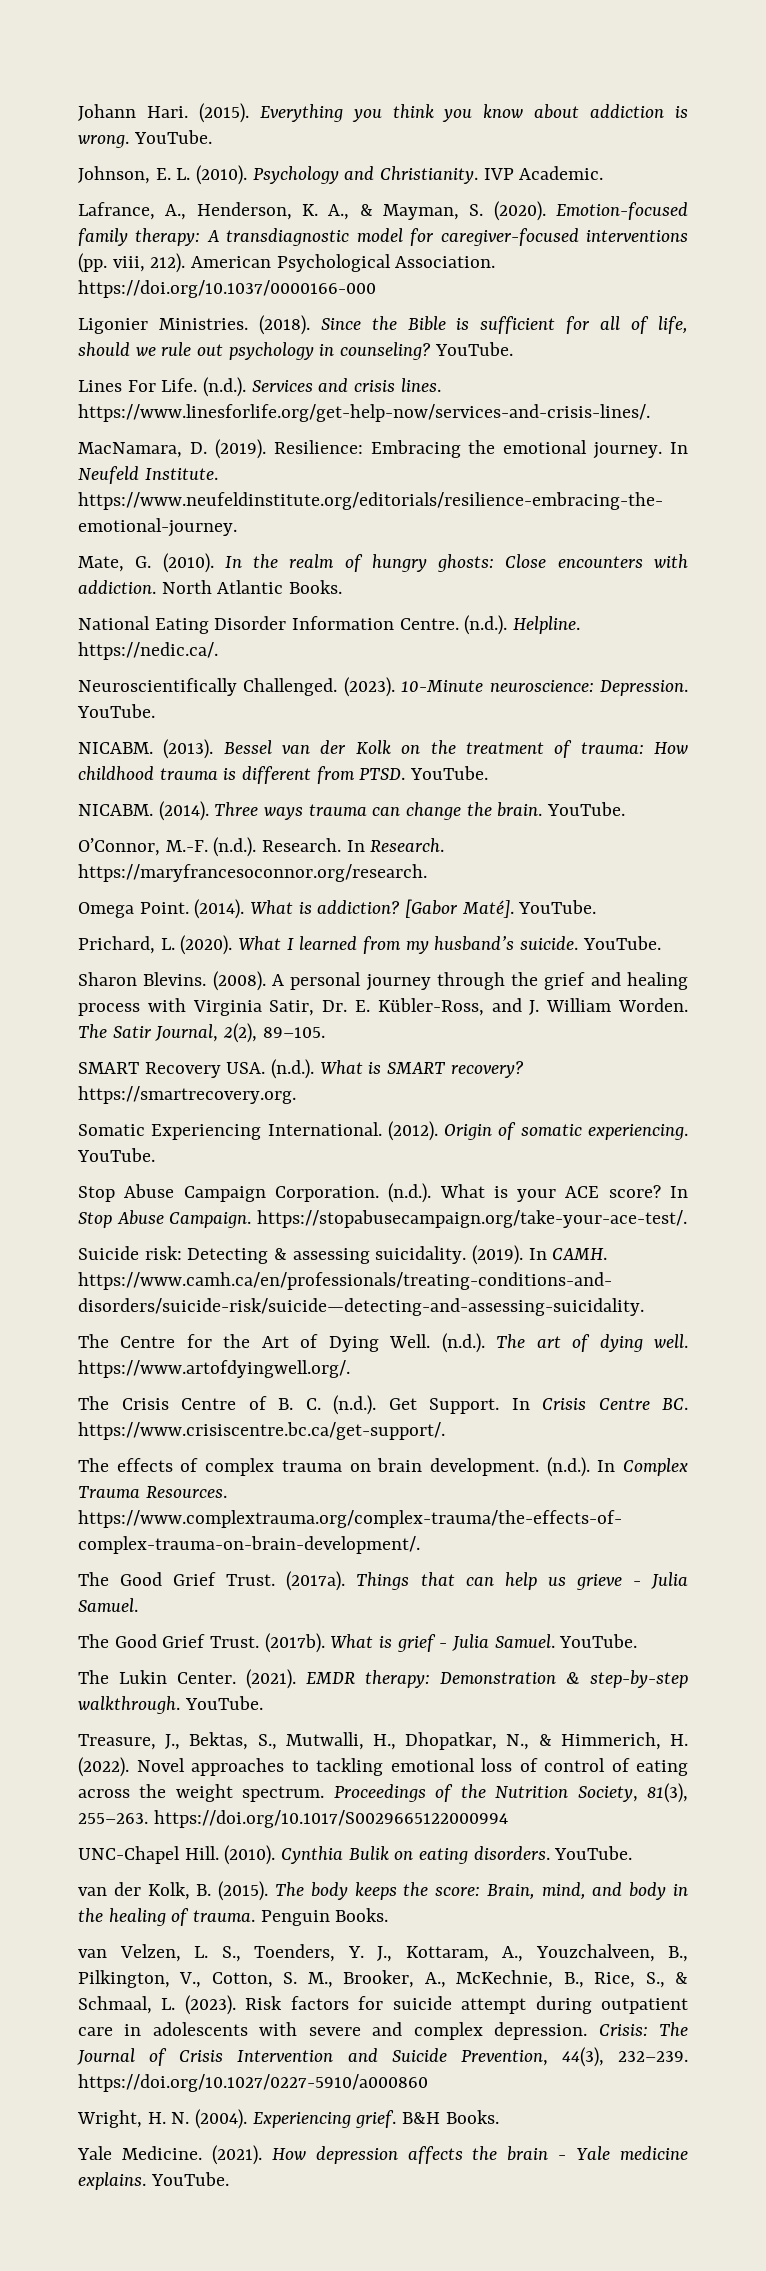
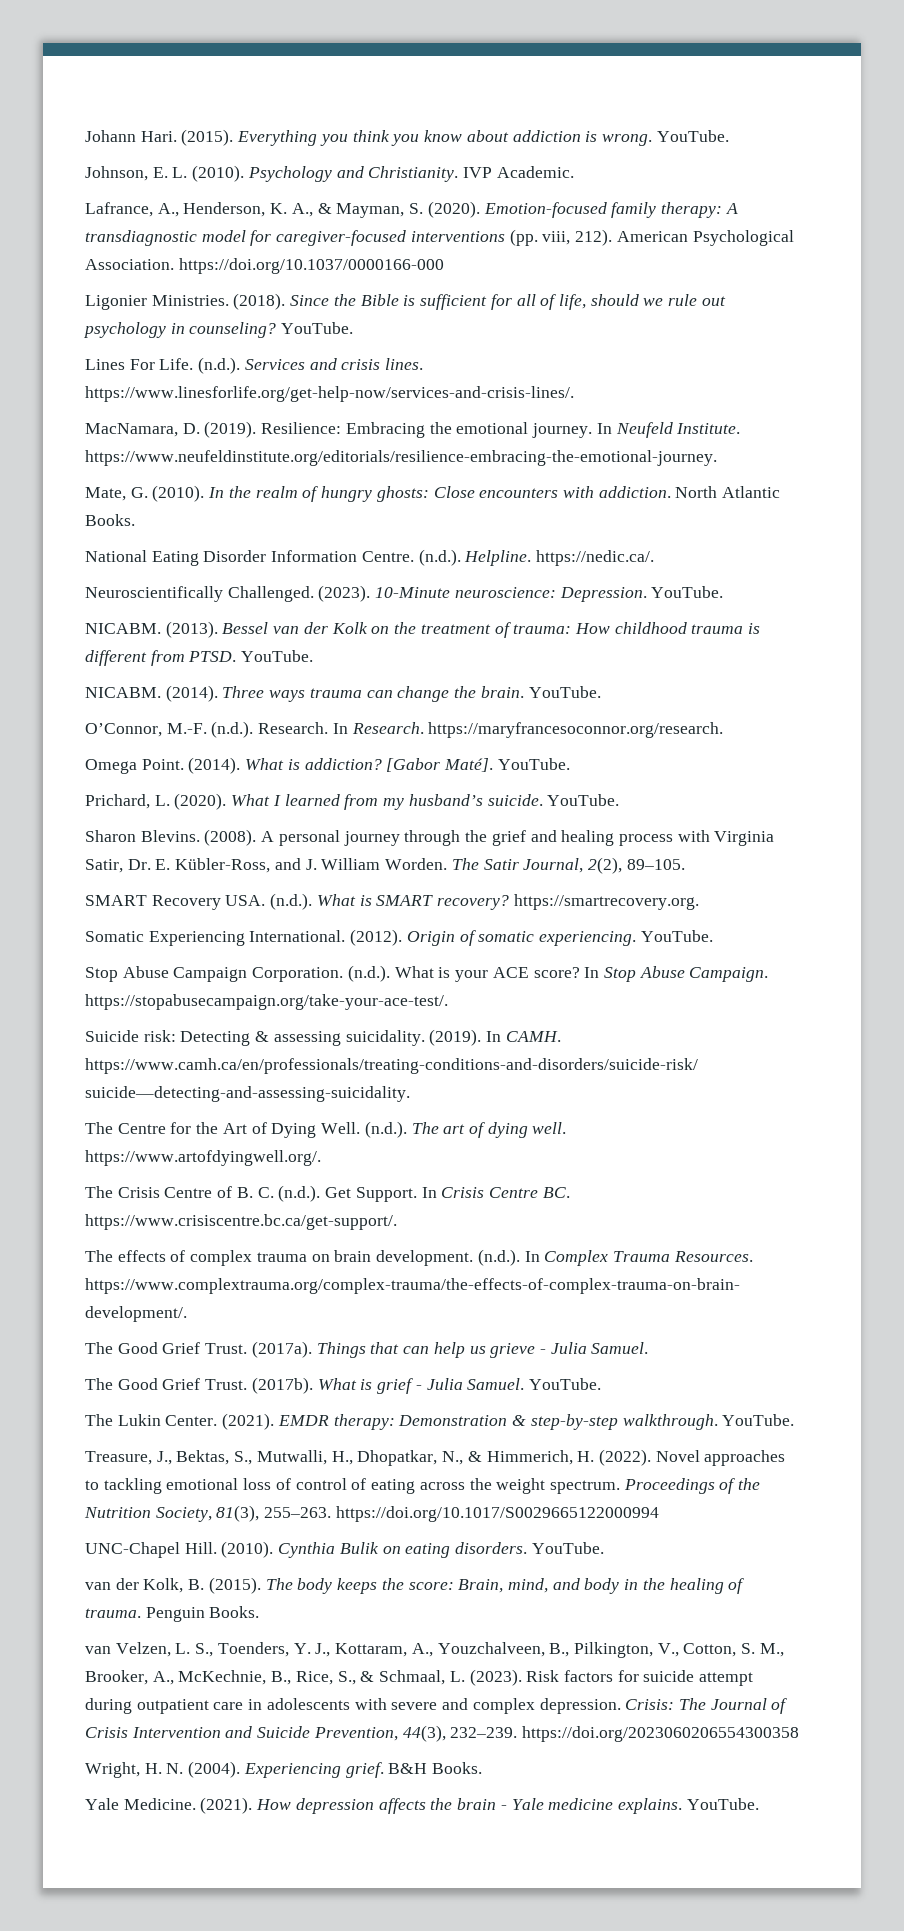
- Crisis: The Journal of Crisis Intervention and Suicide Prevention, 44(3), 232–239. https://doi.org/10.1027/0227-5910/a000860
+ Crisis: The Journal of Crisis Intervention and Suicide Prevention, 44(3), 232–239. https://doi.org/2023060206554300358

